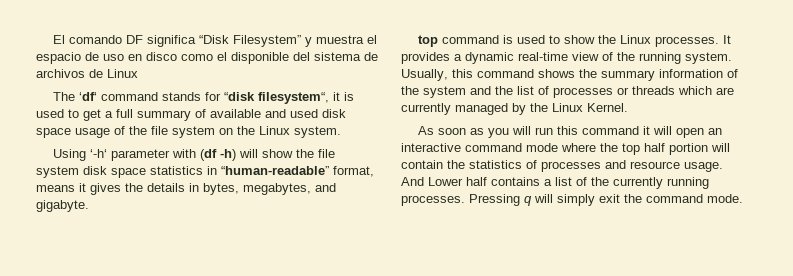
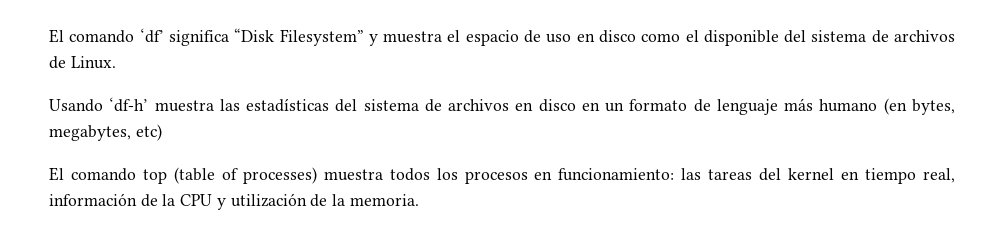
- El comando DF significa “Disk Filesystem” y muestra el espacio de uso en disco como el disponible del sistema de archivos de Linux
- The ‘df‘ command stands for “disk filesystem“, it is used to get a full summary of available and used disk space usage of the file system on the Linux system.
- Using ‘-h‘ parameter with (df -h) will show the file system disk space statistics in “human-readable” format, means it gives the details in bytes, megabytes, and gigabyte.
- top command is used to show the Linux processes. It provides a dynamic real-time view of the running system. Usually, this command shows the summary information of the system and the list of processes or threads which are currently managed by the Linux Kernel.
- As soon as you will run this command it will open an interactive command mode where the top half portion will contain the statistics of processes and resource usage. And Lower half contains a list of the currently running processes. Pressing q will simply exit the command mode.
+ El comando ‘df’ significa “Disk Filesystem” y muestra el espacio de uso en disco como el disponible del sistema de archivos de Linux.
+ Usando ‘df-h’ muestra las estadísticas del sistema de archivos en disco en un formato de lenguaje más humano (en bytes, megabytes, etc)
+ El comando top (table of processes) muestra todos los procesos en funcionamiento: las tareas del kernel en tiempo real, información de la CPU y utilización de la memoria.

